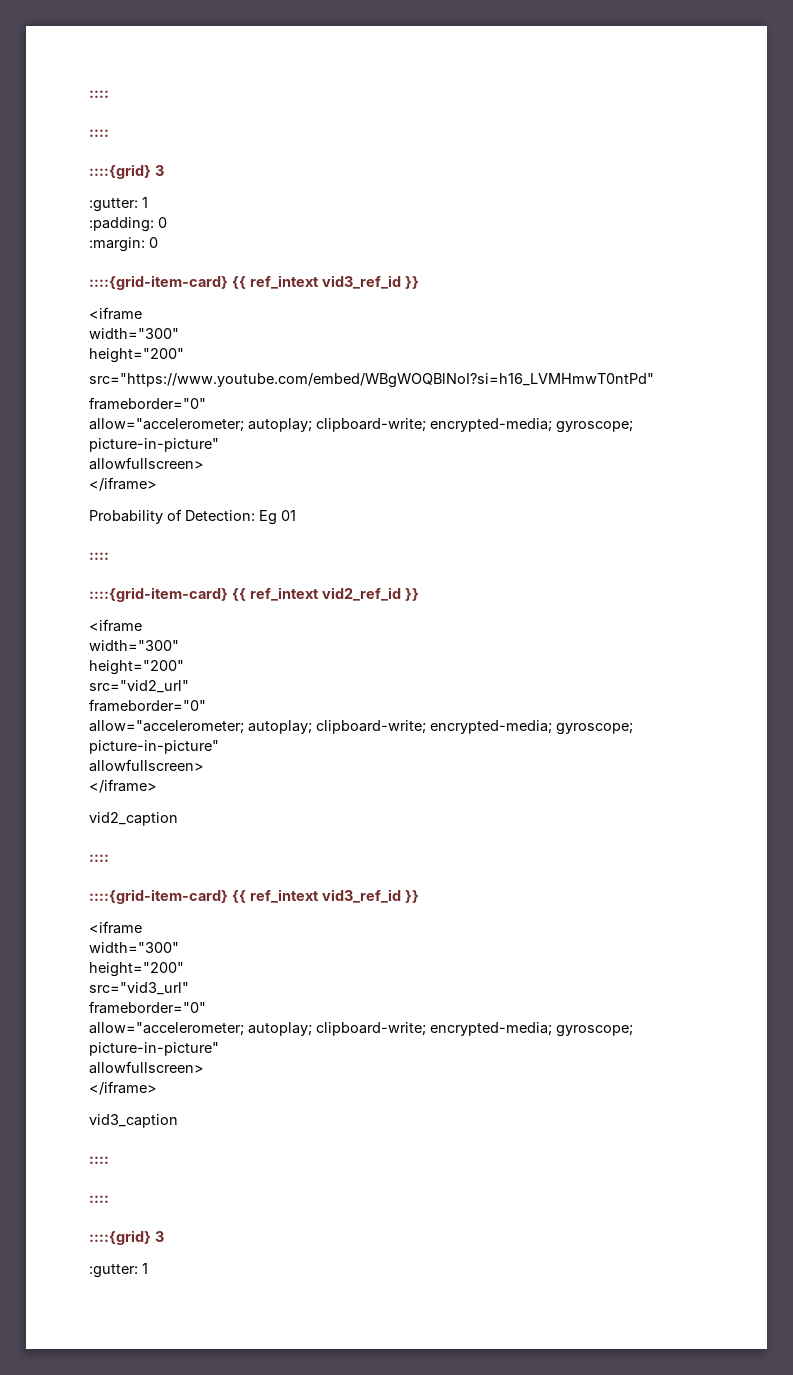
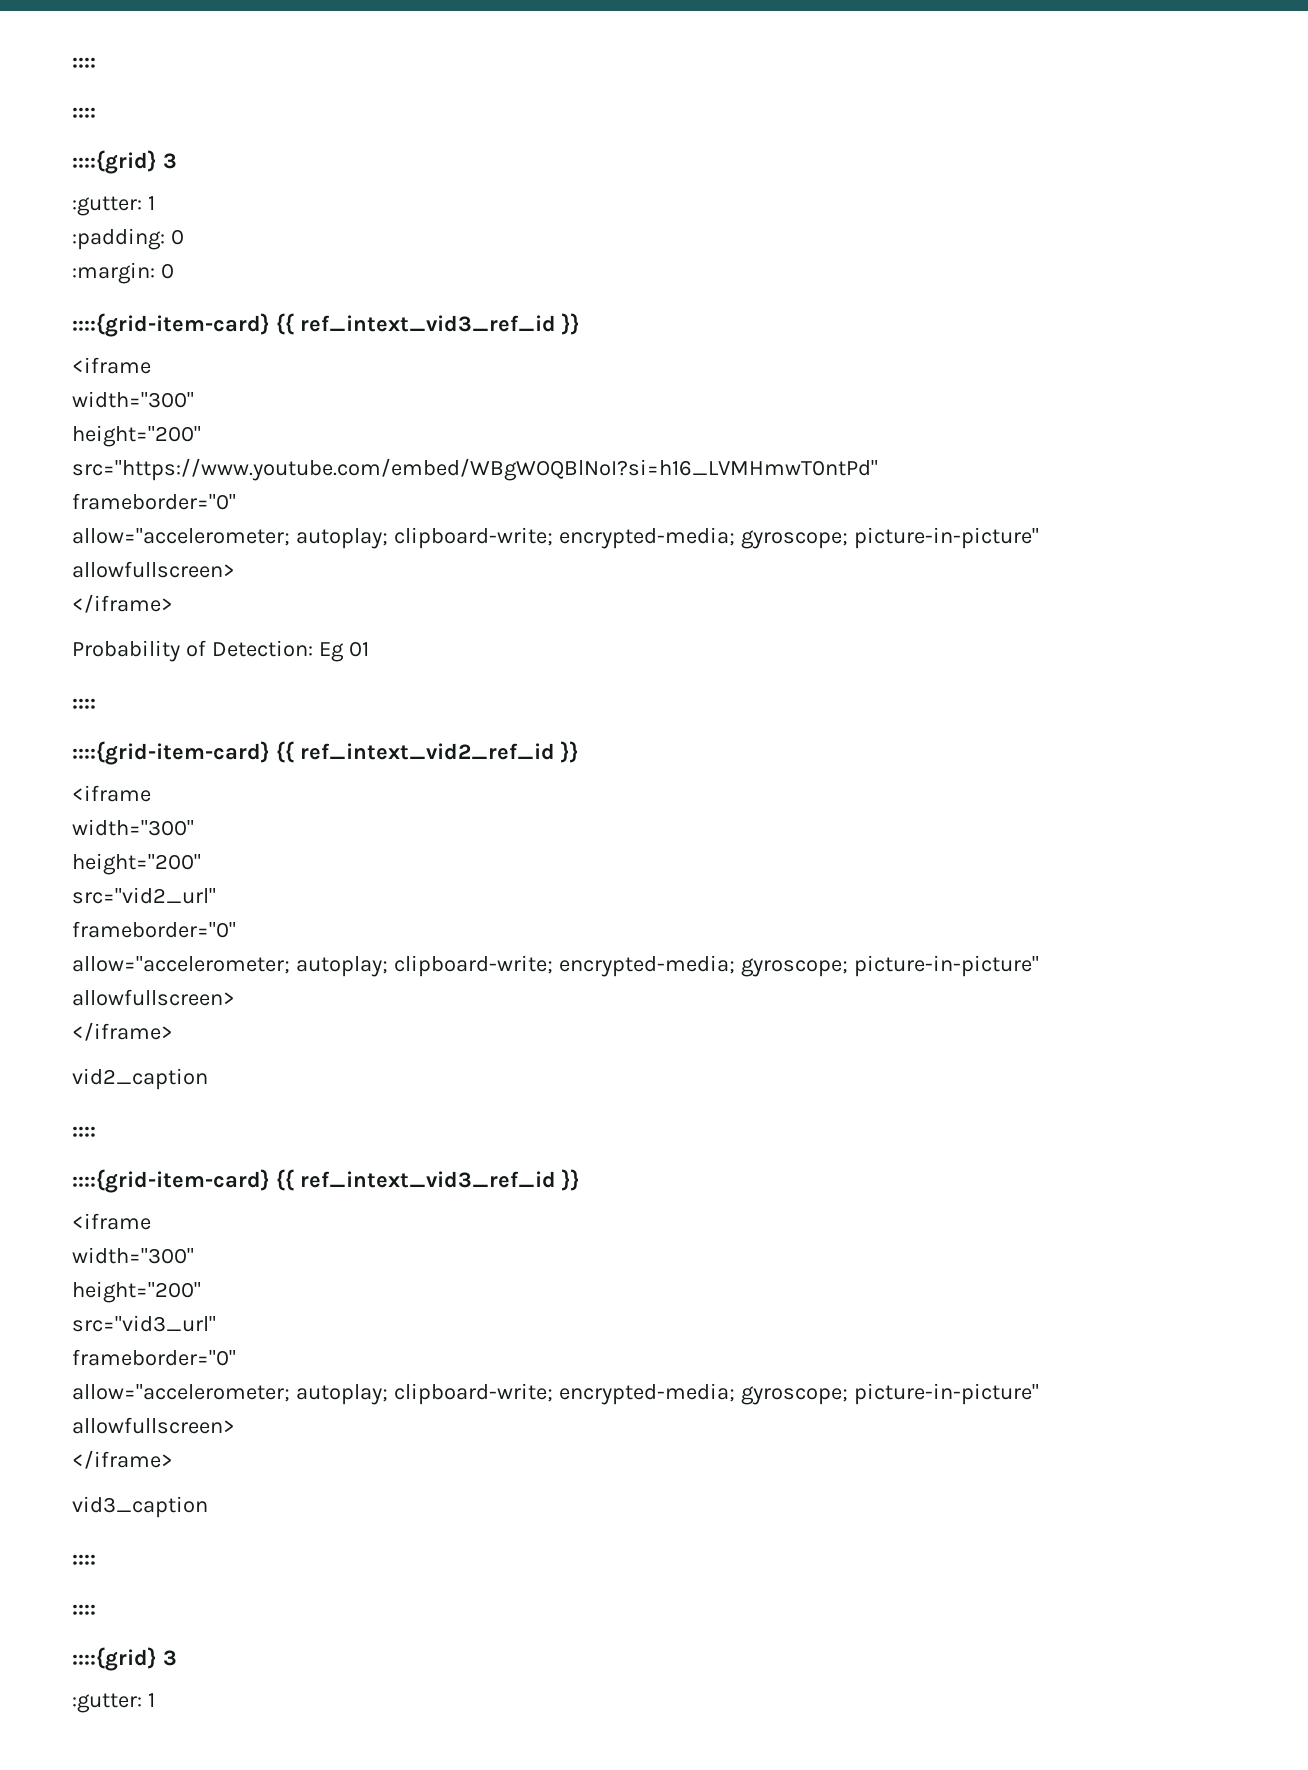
  :margin: 0
- ::::{grid-item-card} {{ ref_intext vid3_ref_id }}
+ ::::{grid-item-card} {{ ref_intext_vid3_ref_id }}
- ::::{grid-item-card} {{ ref_intext vid2_ref_id }}
+ ::::{grid-item-card} {{ ref_intext_vid2_ref_id }}
  vid2_caption
  ::::
- ::::{grid-item-card} {{ ref_intext vid3_ref_id }}
+ ::::{grid-item-card} {{ ref_intext_vid3_ref_id }}

